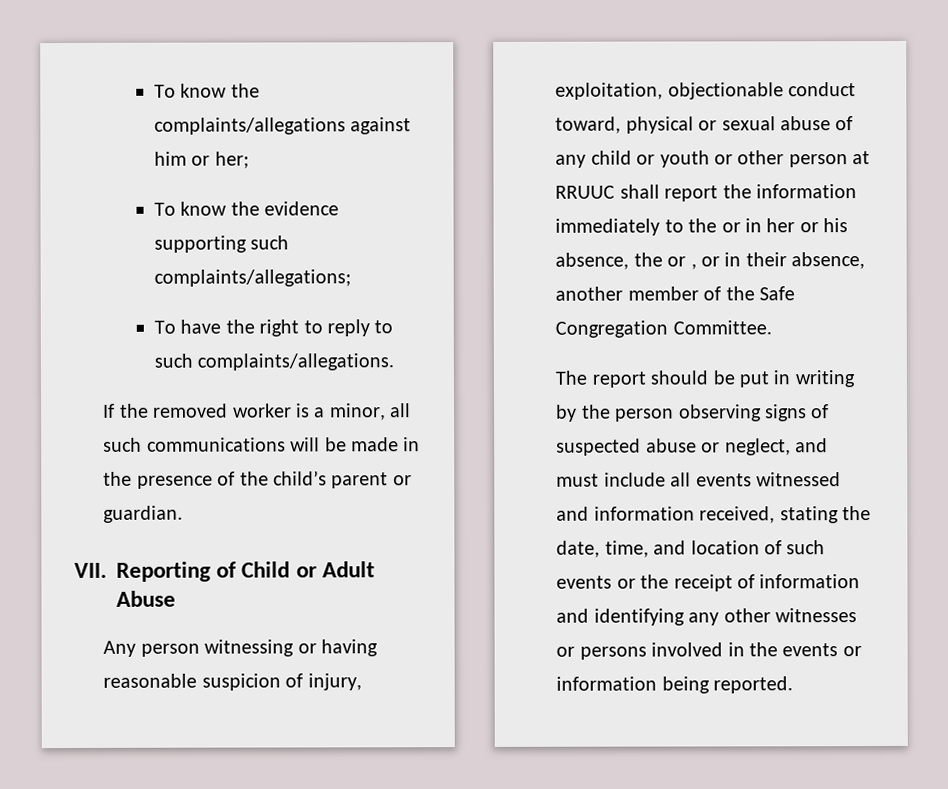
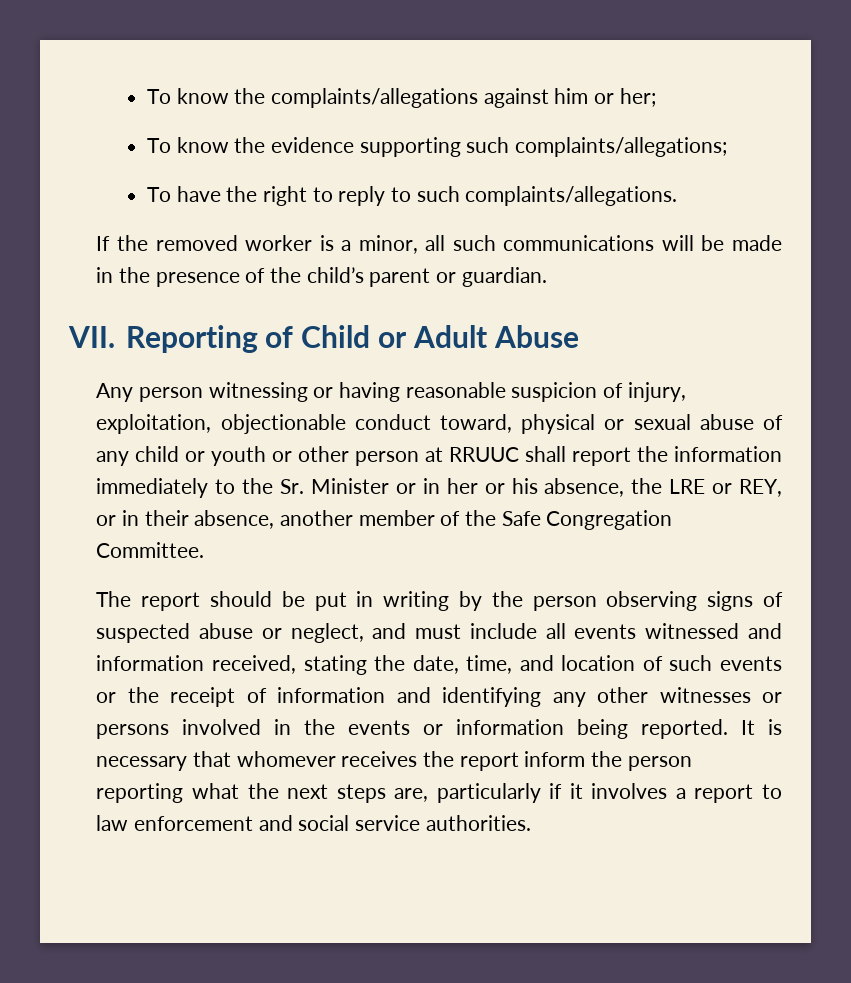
- Any person witnessing or having reasonable suspicion of injury, exploitation, objectionable conduct toward, physical or sexual abuse of any child or youth or other person at RRUUC shall report the information immediately to the or in her or his absence, the or , or in their absence, another member of the Safe Congregation Committee.
+ Any person witnessing or having reasonable suspicion of injury, exploitation, objectionable conduct toward, physical or sexual abuse of any child or youth or other person at RRUUC shall report the information immediately to the Sr. Minister or in her or his absence, the LRE or REY, or in their absence, another member of the Safe Congregation Committee.
+ It is necessary that whomever receives the report inform the person reporting what the next steps are, particularly if it involves a report to law enforcement and social service authorities.

